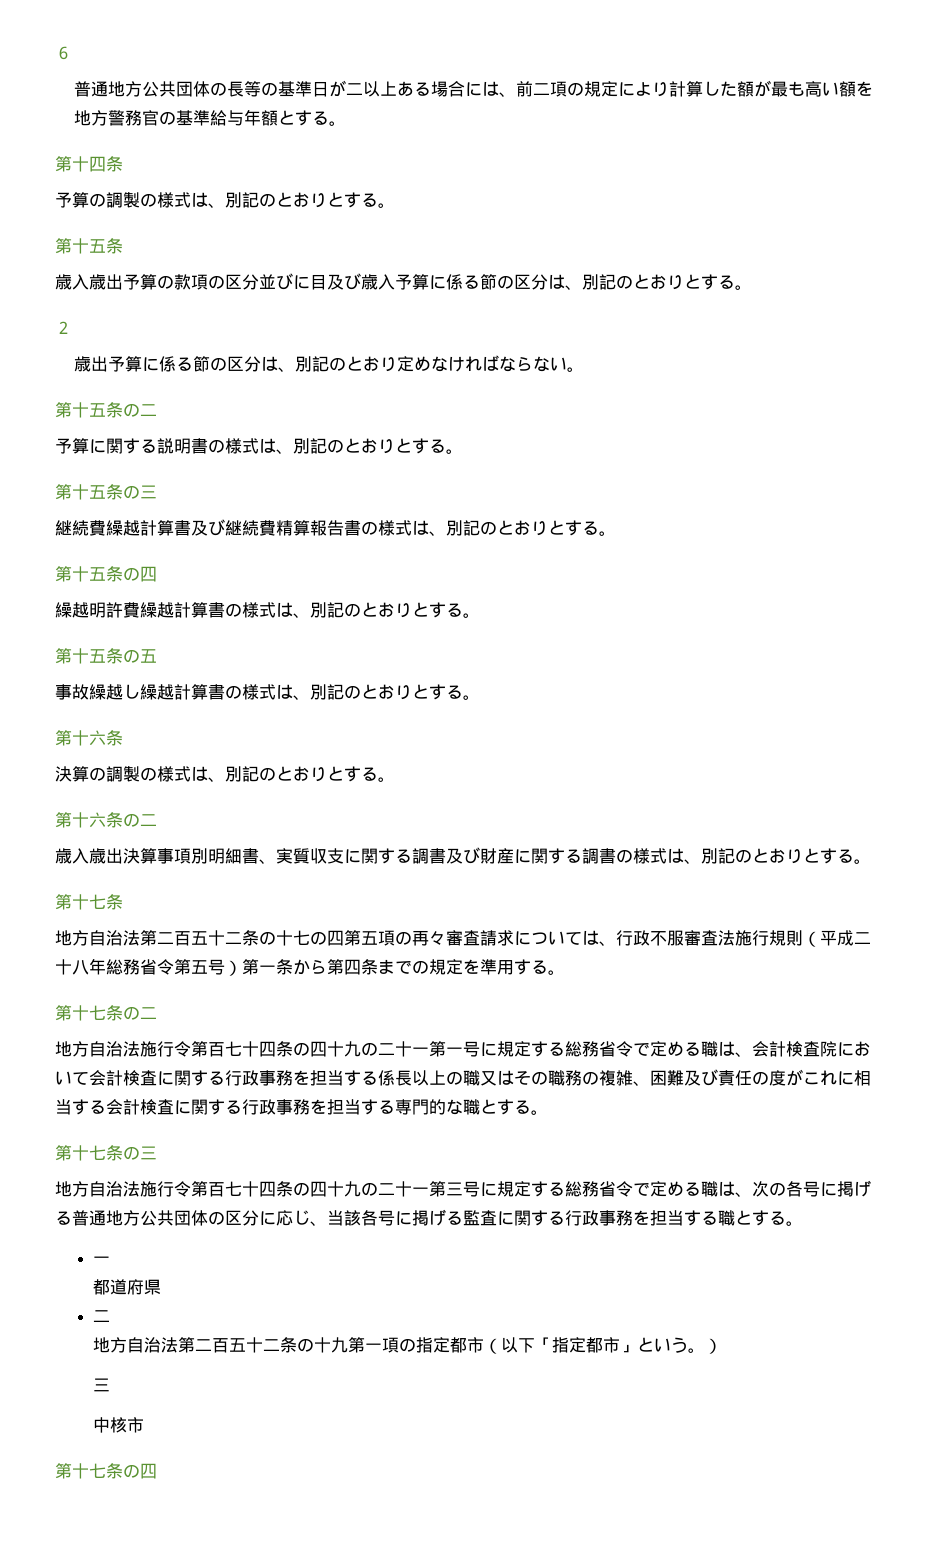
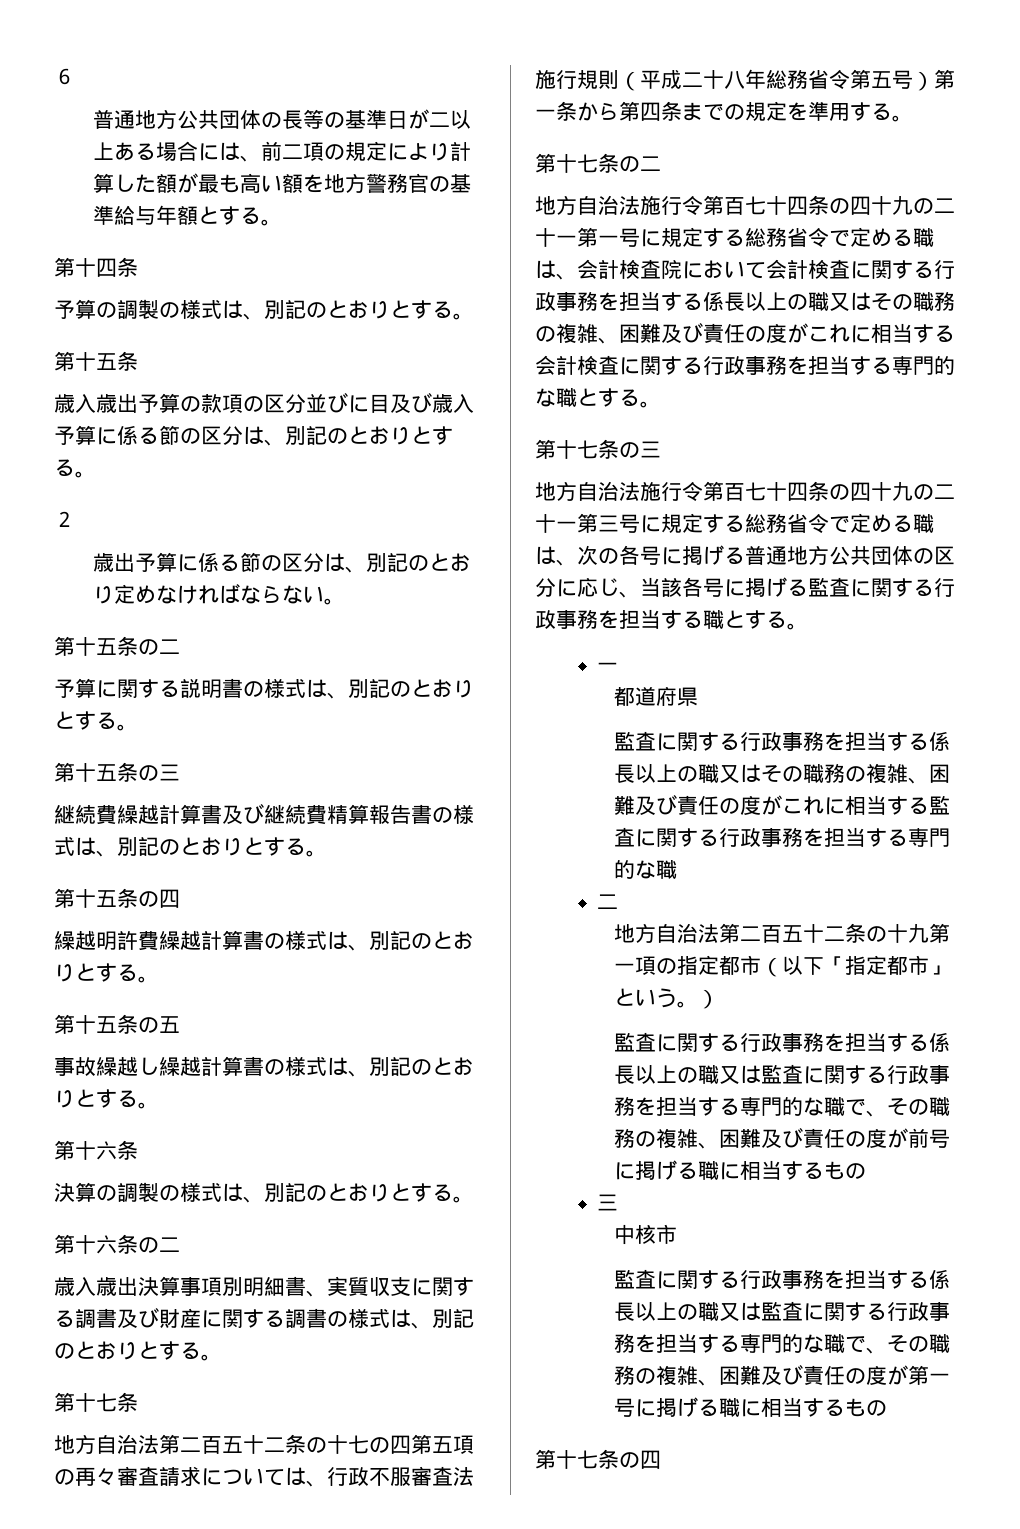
+ 監査に関する行政事務を担当する係長以上の職又はその職務の複雑、困難及び責任の度がこれに相当する監査に関する行政事務を担当する専門的な職
  地方自治法第二百五十二条の十九第一項の指定都市（以下「指定都市」という。）
+ 監査に関する行政事務を担当する係長以上の職又は監査に関する行政事務を担当する専門的な職で、その職務の複雑、困難及び責任の度が前号に掲げる職に相当するもの
  三
  中核市
+ 監査に関する行政事務を担当する係長以上の職又は監査に関する行政事務を担当する専門的な職で、その職務の複雑、困難及び責任の度が第一号に掲げる職に相当するもの

